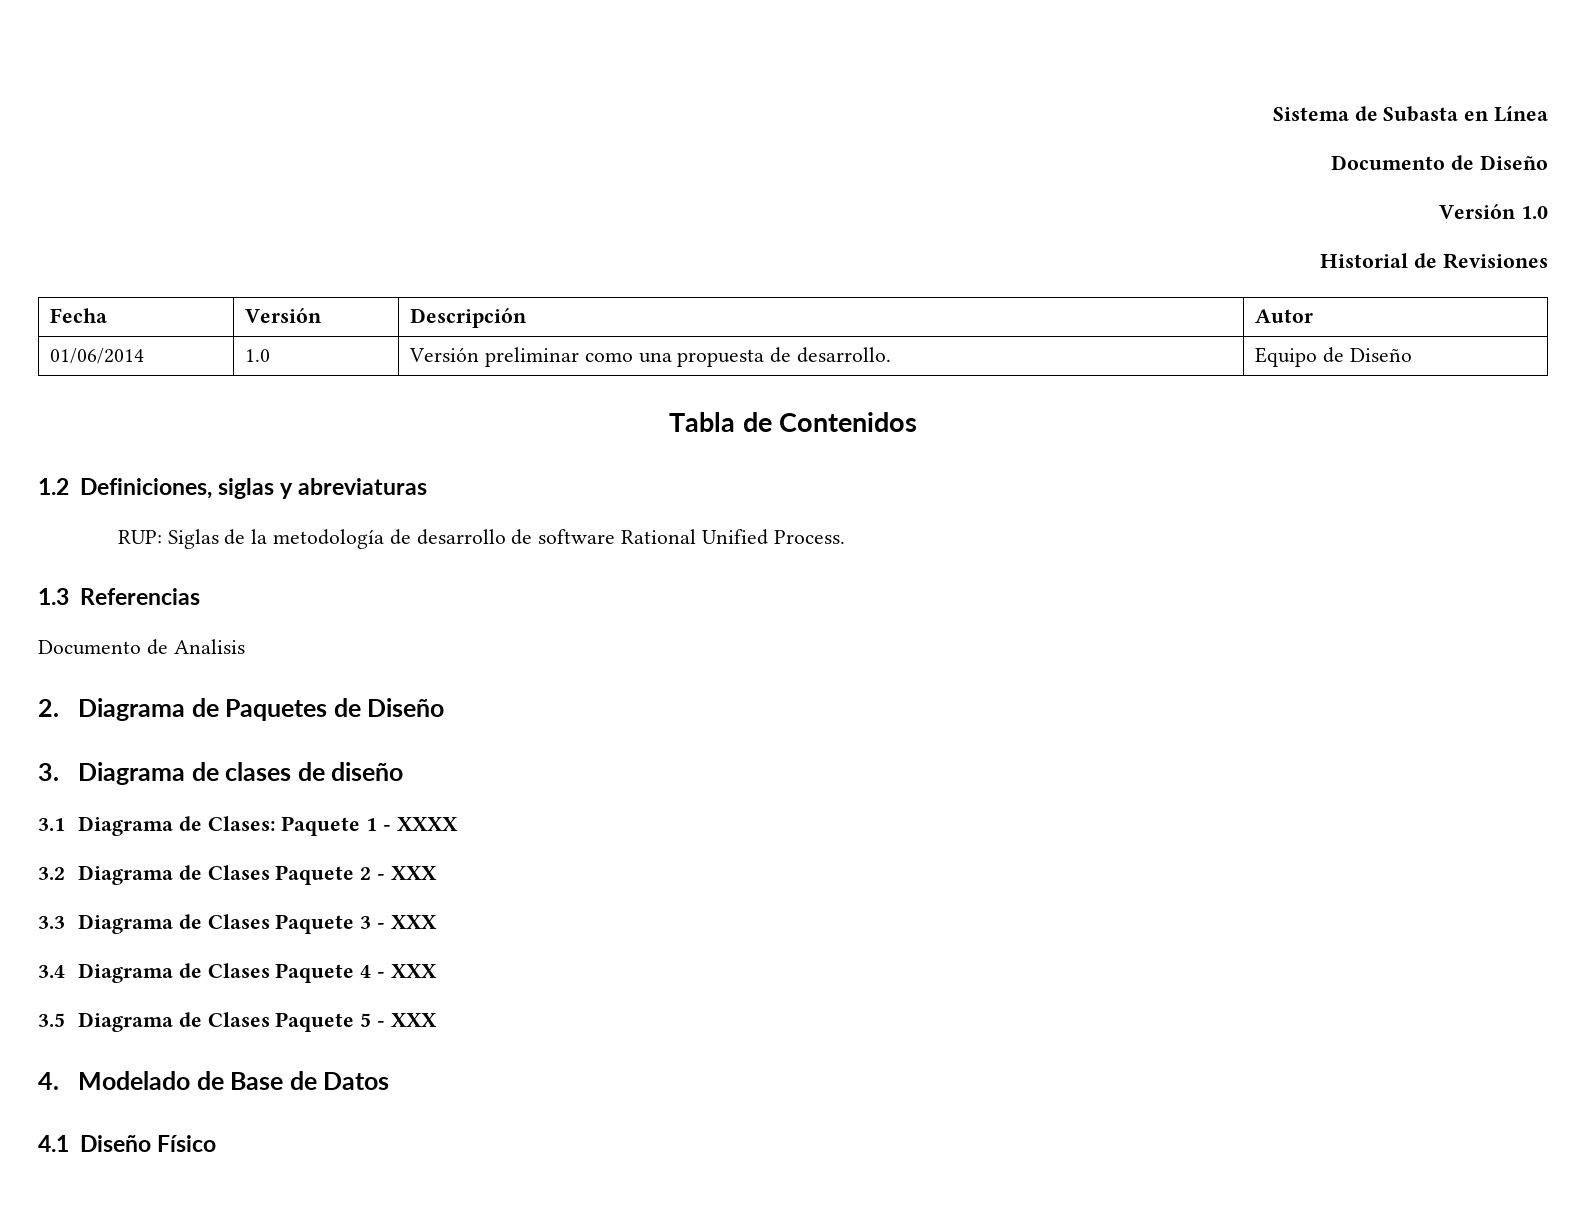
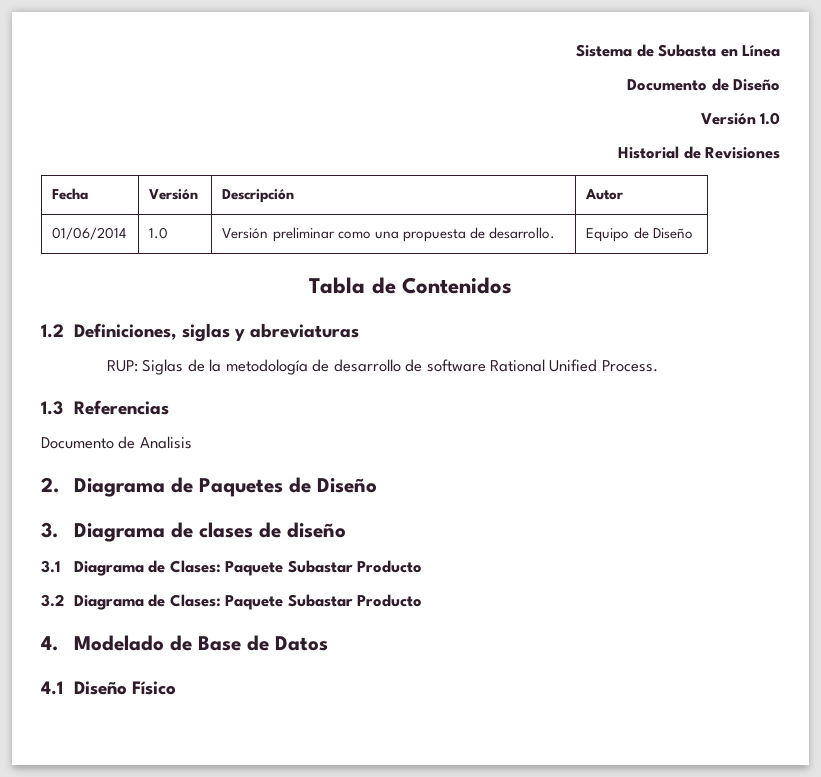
- 3.1 Diagrama de Clases: Paquete 1 - XXXX
+ 3.1 Diagrama de Clases: Paquete Subastar Producto
- 3.2 Diagrama de Clases Paquete 2 - XXX
- 3.3 Diagrama de Clases Paquete 3 - XXX
- 3.4 Diagrama de Clases Paquete 4 - XXX
- 3.5 Diagrama de Clases Paquete 5 - XXX
+ 3.2 Diagrama de Clases: Paquete Subastar Producto

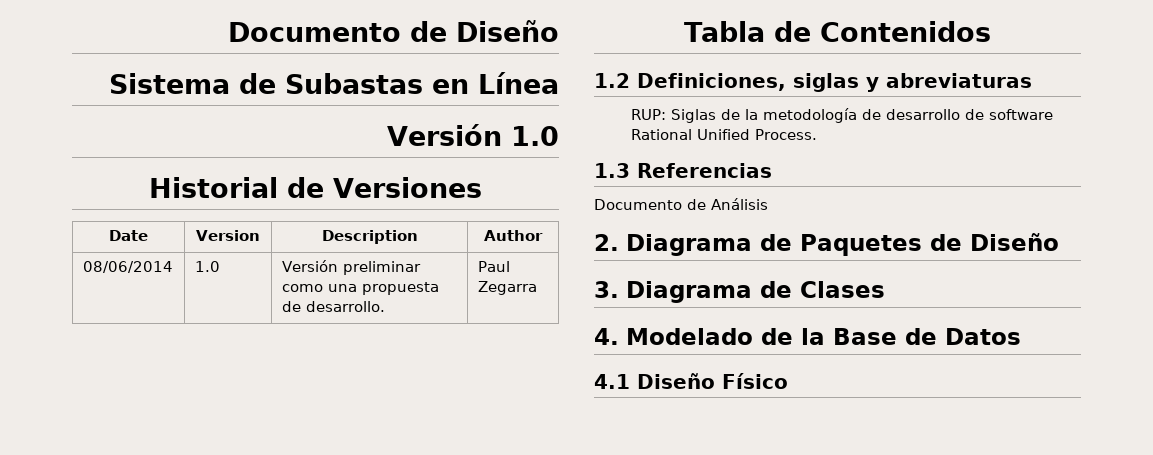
- Sistema de Subasta en Línea
  Documento de Diseño
+ Sistema de Subastas en Línea
  Versión 1.0
- Historial de Revisiones
- Fecha | Versión | Descripción | Autor
- 01/06/2014 | 1.0 | Versión preliminar como una propuesta de desarrollo. | Equipo de Diseño
+ Historial de Versiones
+ Date | Version | Description | Author
+ 08/06/2014 | 1.0 | Versión preliminar como una propuesta de desarrollo. | Paul Zegarra
- Documento de Analisis
+ Documento de Análisis
- 3. Diagrama de clases de diseño
- 3.1 Diagrama de Clases: Paquete Subastar Producto
- 3.2 Diagrama de Clases: Paquete Subastar Producto
+ 3. Diagrama de Clases
- 4. Modelado de Base de Datos
+ 4. Modelado de la Base de Datos

